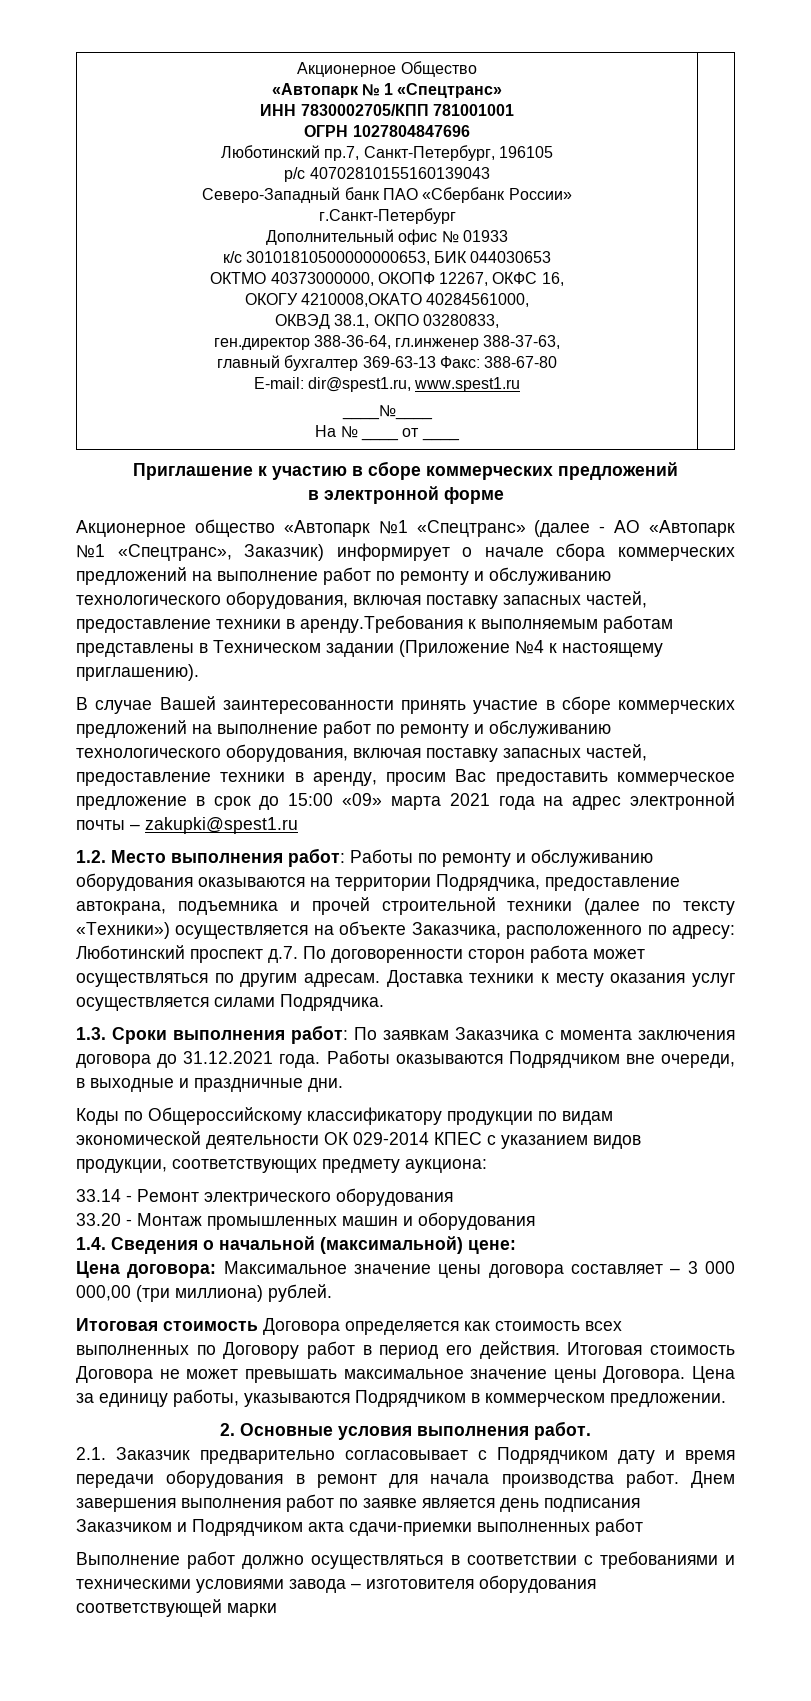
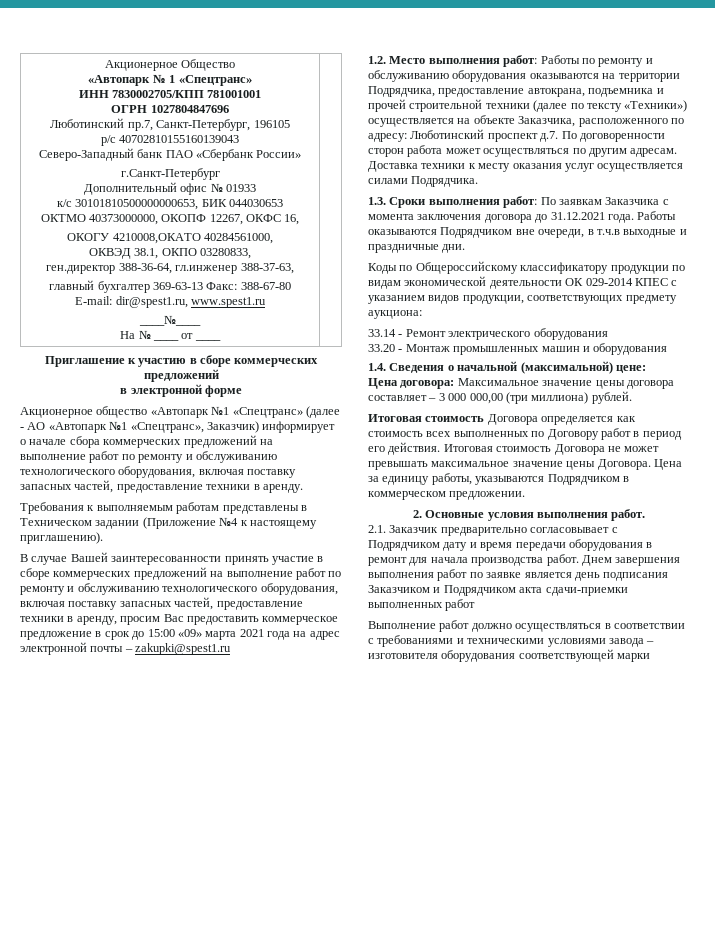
- Акционерное общество «Автопарк №1 «Спецтранс» (далее - АО «Автопарк №1 «Спецтранс», Заказчик) информирует о начале сбора коммерческих предложений на выполнение работ по ремонту и обслуживанию технологического оборудования, включая поставку запасных частей, предоставление техники в аренду.Требования к выполняемым работам представлены в Техническом задании (Приложение №4 к настоящему приглашению).
+ Акционерное общество «Автопарк №1 «Спецтранс» (далее - АО «Автопарк №1 «Спецтранс», Заказчик) информирует о начале сбора коммерческих предложений на выполнение работ по ремонту и обслуживанию технологического оборудования, включая поставку запасных частей, предоставление техники в аренду.
+ Требования к выполняемым работам представлены в Техническом задании (Приложение №4 к настоящему приглашению).
- Работы оказываются Подрядчиком вне очереди, в выходные и праздничные дни.
+ Работы оказываются Подрядчиком вне очереди, в т.ч.в выходные и праздничные дни.

